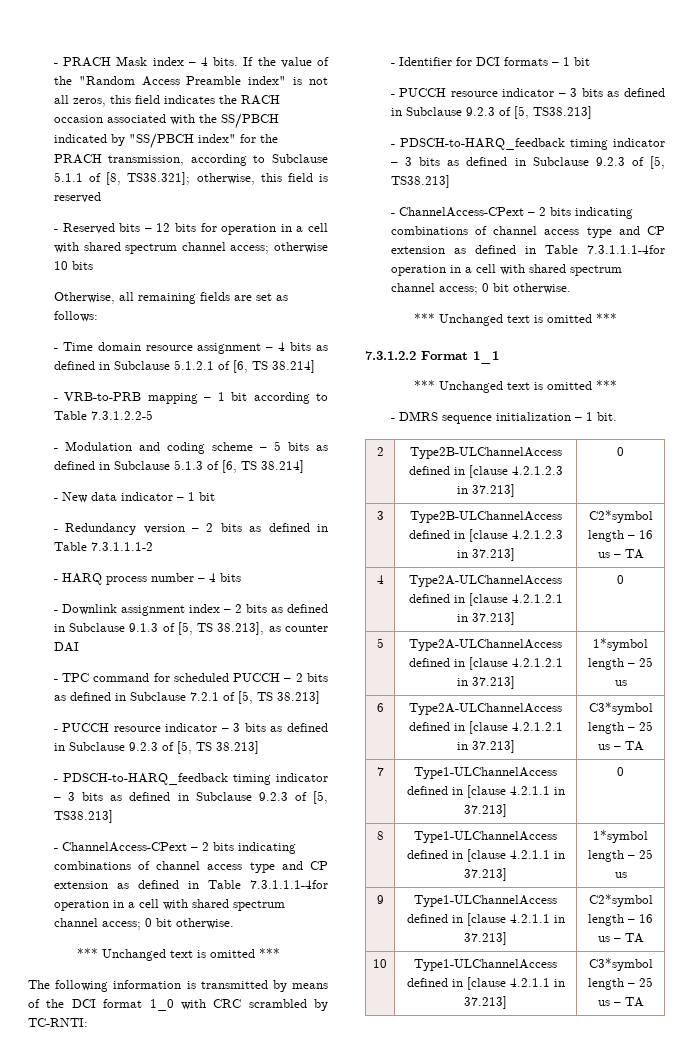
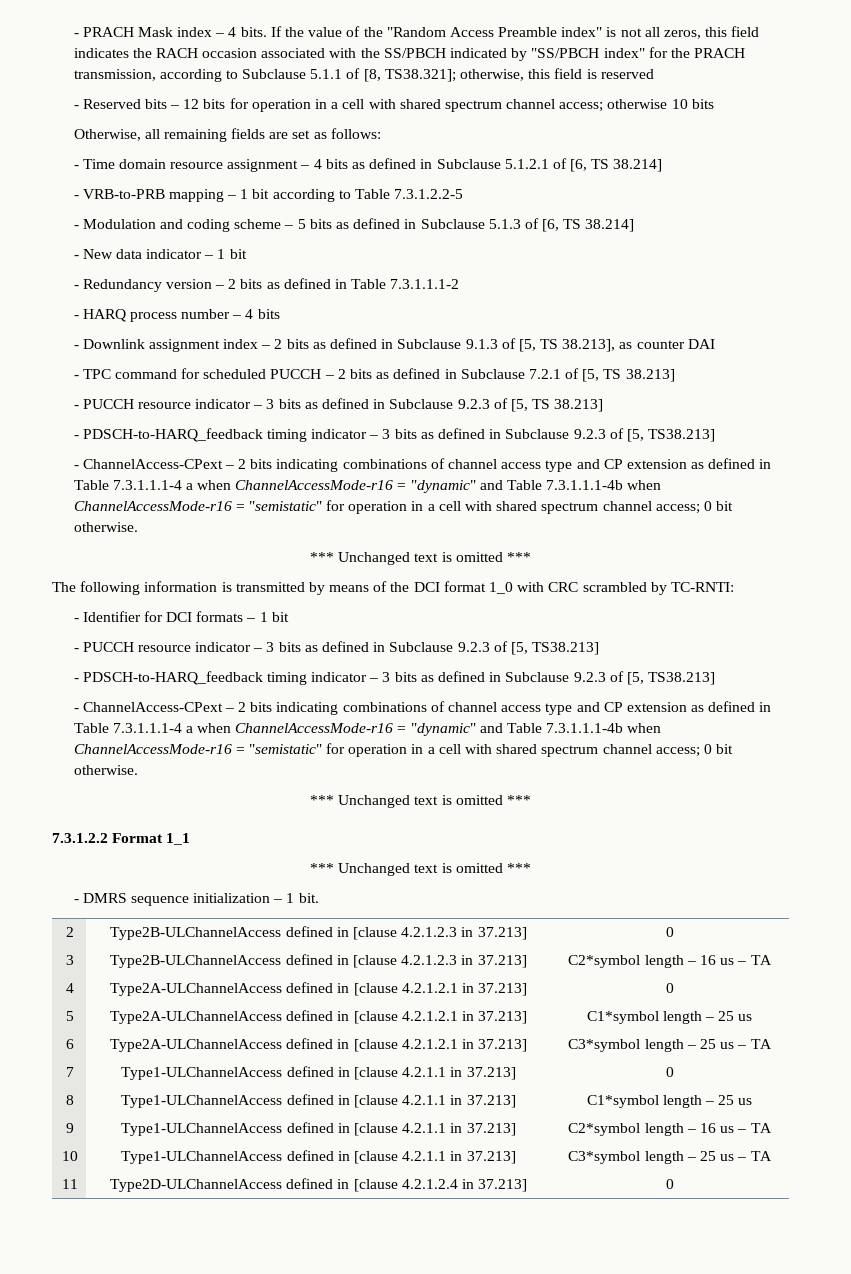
  - PUCCH resource indicator – 3 bits as defined in Subclause 9.2.3 of [5, TS 38.213]
  - PDSCH-to-HARQ_feedback timing indicator – 3 bits as defined in Subclause 9.2.3 of [5, TS38.213]
- - ChannelAccess-CPext – 2 bits indicating combinations of channel access type and CP extension as defined in Table 7.3.1.1.1-4for operation in a cell with shared spectrum channel access;
+ - ChannelAccess-CPext – 2 bits indicating combinations of channel access type and CP extension as defined in Table 7.3.1.1.1-4 a when ChannelAccessMode-r16 = "dynamic" and Table 7.3.1.1.1-4b when ChannelAccessMode-r16 = "semistatic" for operation in a cell with shared spectrum channel access;
  - PUCCH resource indicator – 3 bits as defined in Subclause 9.2.3 of [5, TS38.213]
  - PDSCH-to-HARQ_feedback timing indicator – 3 bits as defined in Subclause 9.2.3 of [5, TS38.213]
- - ChannelAccess-CPext – 2 bits indicating combinations of channel access type and CP extension as defined in Table 7.3.1.1.1-4for operation in a cell with shared spectrum channel access; 0 bit otherwise.
+ - ChannelAccess-CPext – 2 bits indicating combinations of channel access type and CP extension as defined in Table 7.3.1.1.1-4 a when ChannelAccessMode-r16 = "dynamic" and Table 7.3.1.1.1-4b when ChannelAccessMode-r16 = "semistatic" for operation in a cell with shared spectrum channel access; 0 bit otherwise.
- 5 | Type2A-ULChannelAccess defined in [clause 4.2.1.2.1 in 37.213] | 1*symbol length – 25 us
+ 5 | Type2A-ULChannelAccess defined in [clause 4.2.1.2.1 in 37.213] | C1*symbol length – 25 us
- 8 | Type1-ULChannelAccess defined in [clause 4.2.1.1 in 37.213] | 1*symbol length – 25 us
+ 8 | Type1-ULChannelAccess defined in [clause 4.2.1.1 in 37.213] | C1*symbol length – 25 us
+ 11 | Type2D-ULChannelAccess defined in [clause 4.2.1.2.4 in 37.213] | 0

